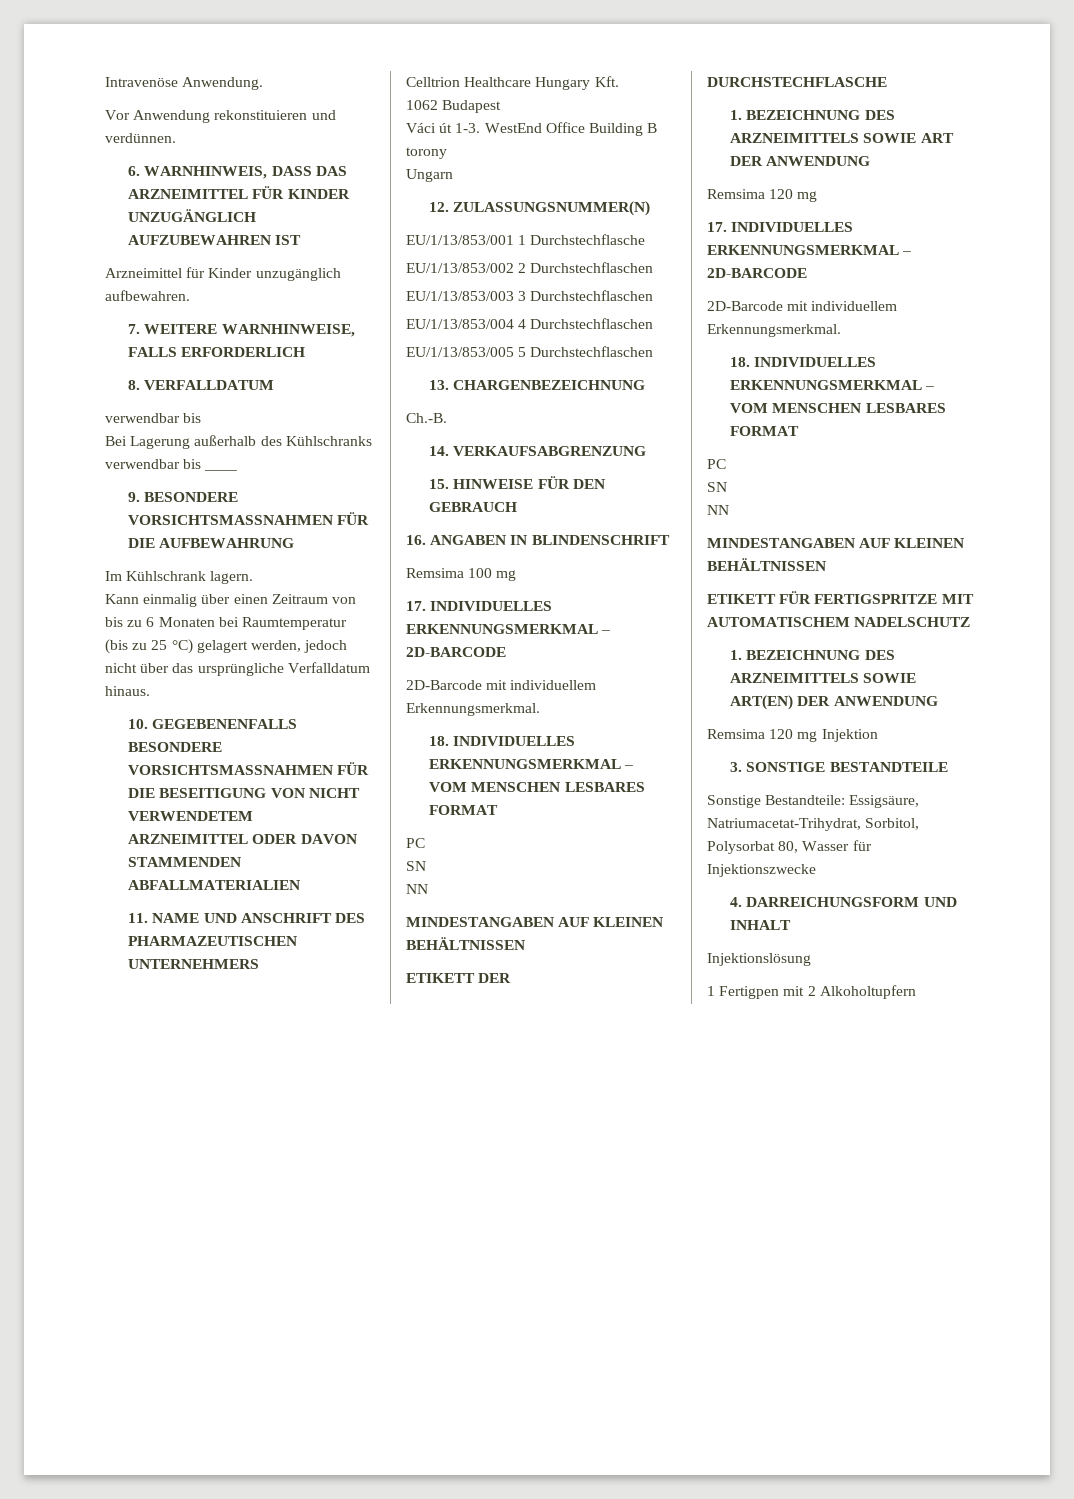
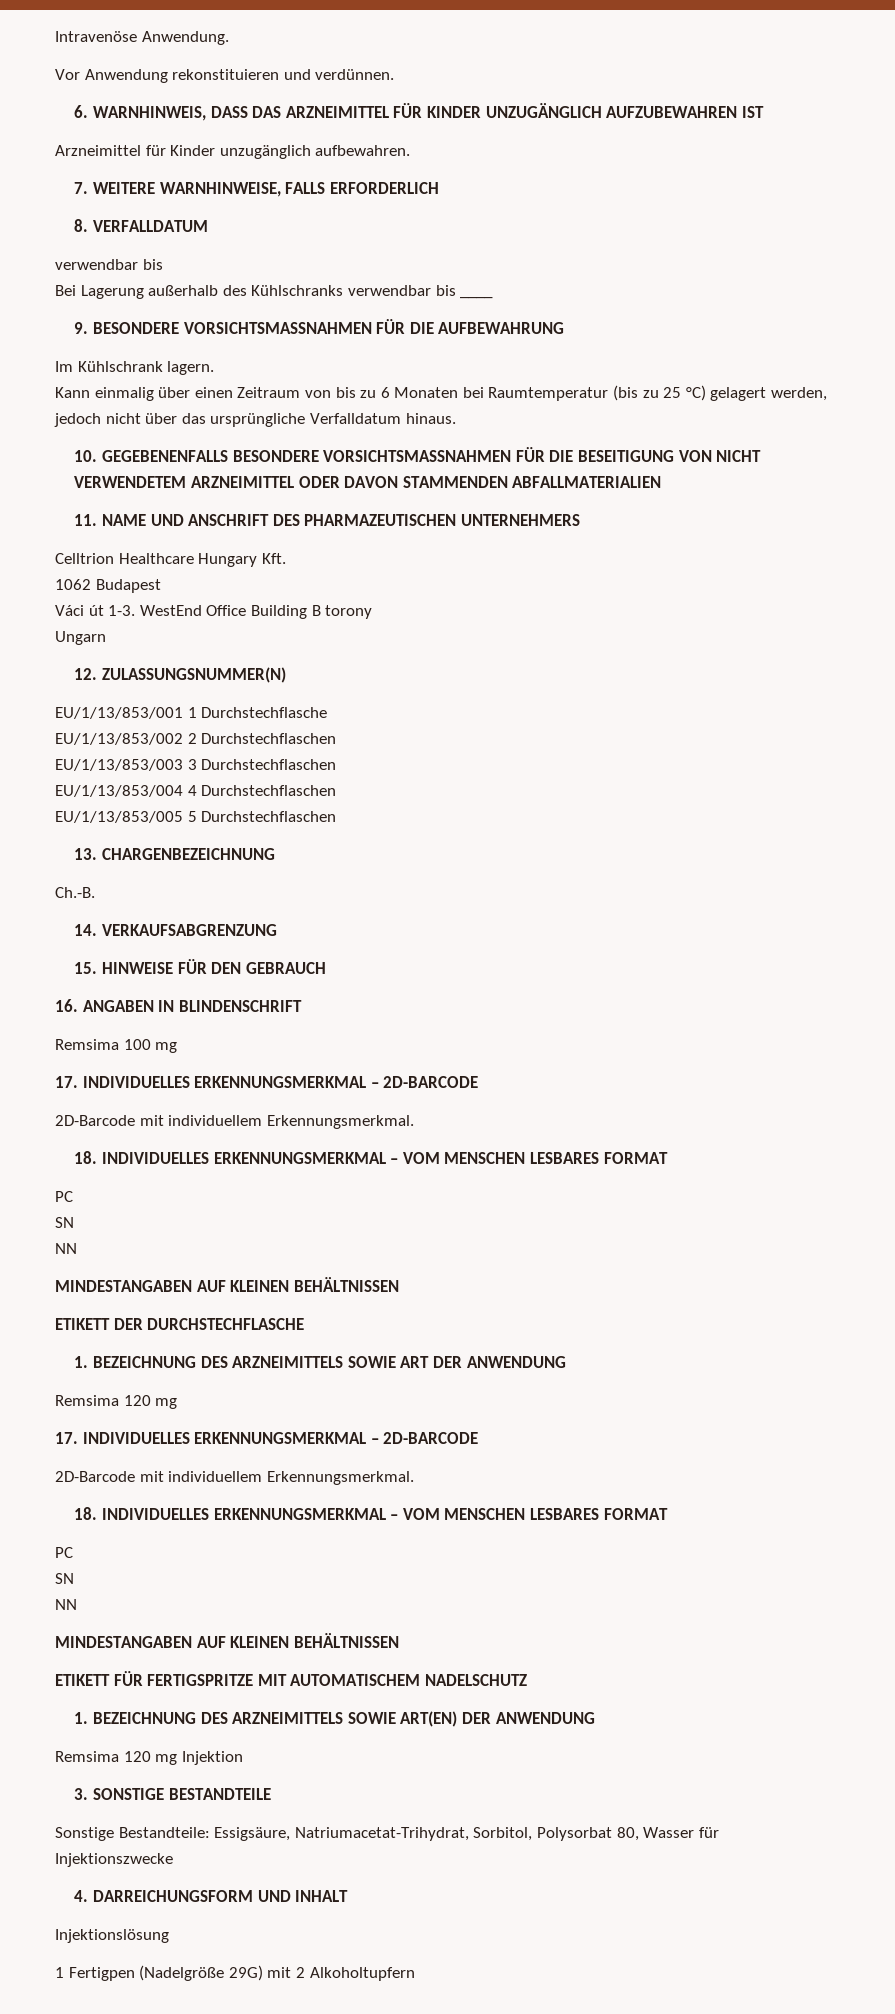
- 1 Fertigpen mit 2 Alkoholtupfern
+ 1 Fertigpen (Nadelgröße 29G) mit 2 Alkoholtupfern

